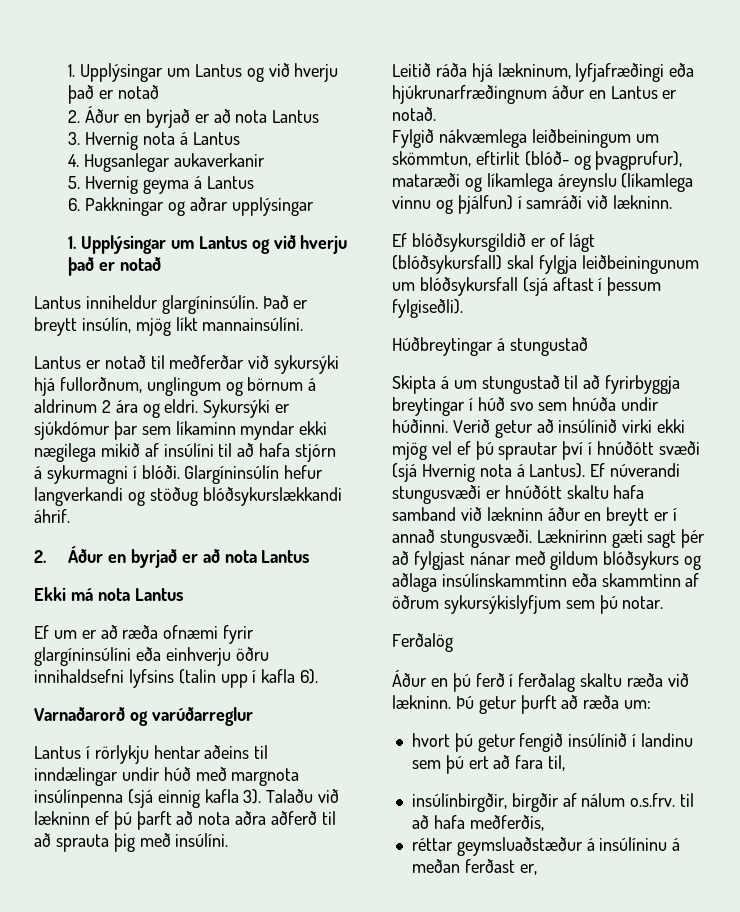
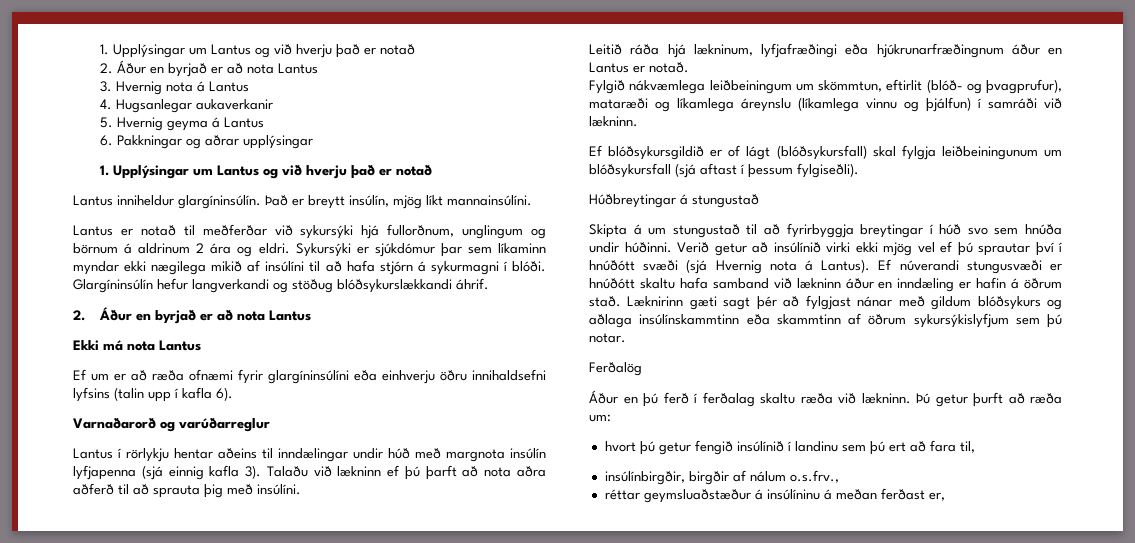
- Lantus í rörlykju hentar aðeins til inndælingar undir húð með margnota insúlínpenna (sjá einnig kafla 3).
+ Lantus í rörlykju hentar aðeins til inndælingar undir húð með margnota insúlín lyfjapenna (sjá einnig kafla 3).
- Ef núverandi stungusvæði er hnúðótt skaltu hafa samband við lækninn áður en breytt er í annað stungusvæði.
+ Ef núverandi stungusvæði er hnúðótt skaltu hafa samband við lækninn áður en inndæling er hafin á öðrum stað.
- insúlínbirgðir, birgðir af nálum o.s.frv. til að hafa meðferðis,
+ insúlínbirgðir, birgðir af nálum o.s.frv.,

